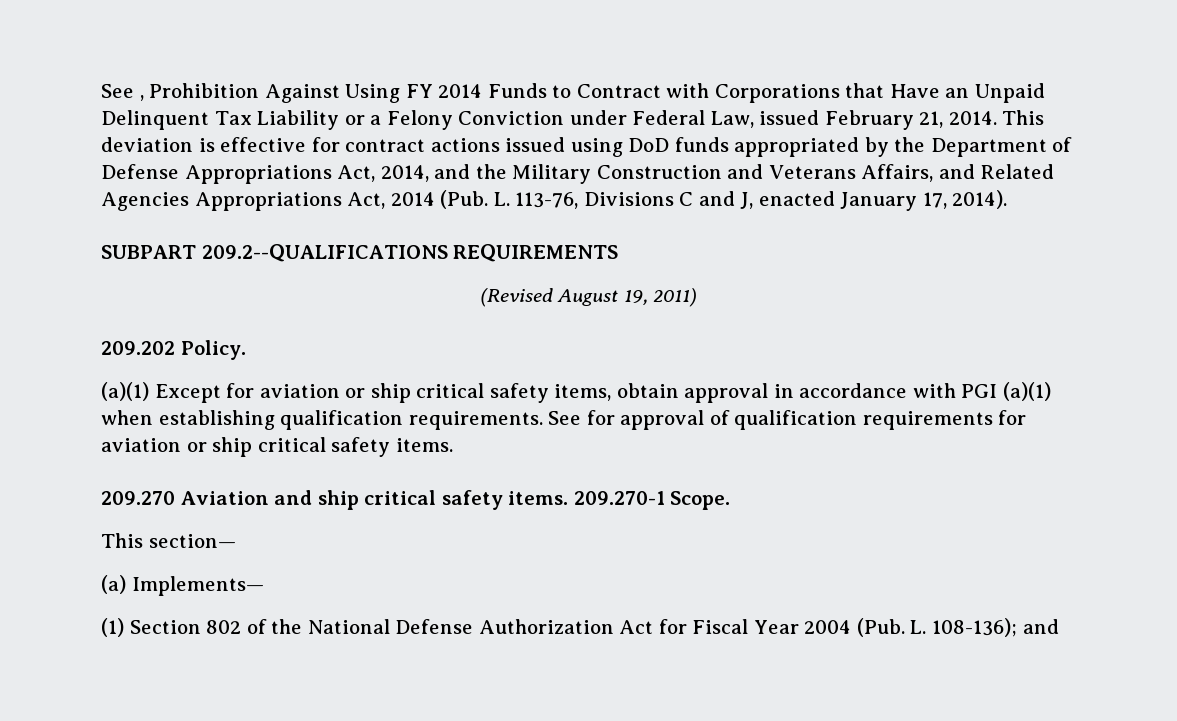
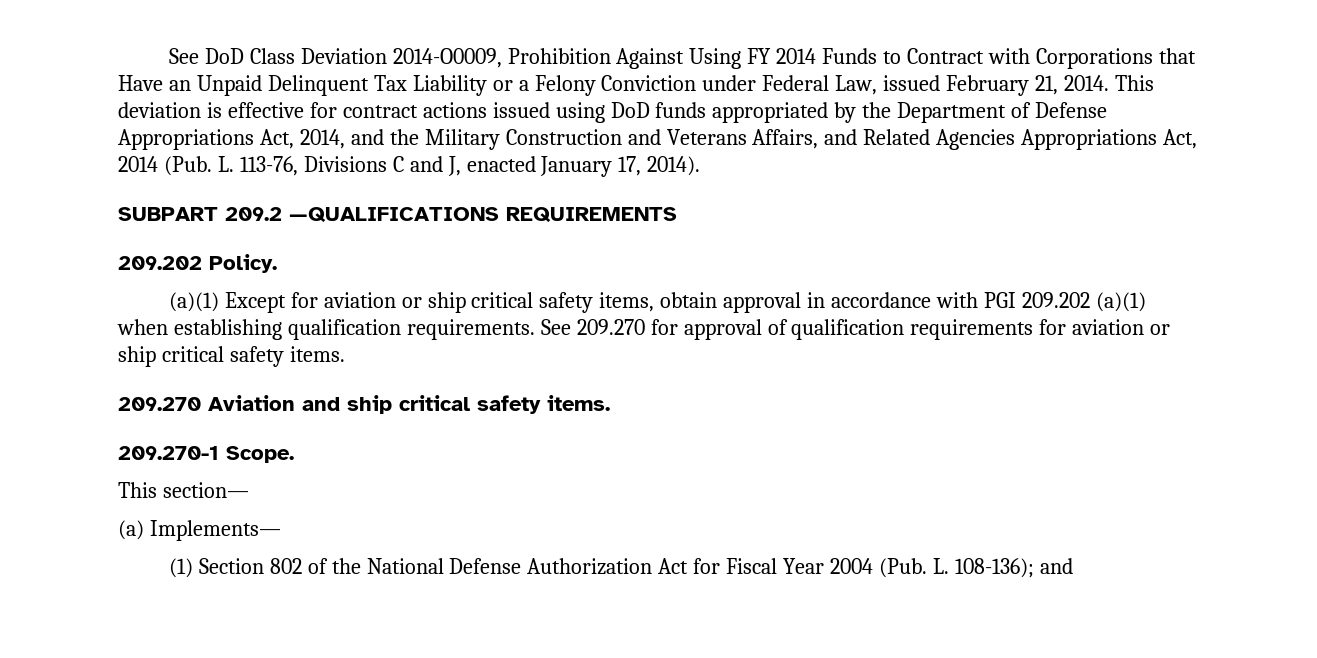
- See , Prohibition Against Using FY 2014 Funds to Contract with Corporations that Have an Unpaid Delinquent Tax Liability or a Felony Conviction under Federal Law, issued February 21, 2014.
+ See DoD Class Deviation 2014-O0009, Prohibition Against Using FY 2014 Funds to Contract with Corporations that Have an Unpaid Delinquent Tax Liability or a Felony Conviction under Federal Law, issued February 21, 2014.
- SUBPART 209.2--QUALIFICATIONS REQUIREMENTS
+ SUBPART 209.2 —QUALIFICATIONS REQUIREMENTS
- (Revised August 19, 2011)
- (a)(1) Except for aviation or ship critical safety items, obtain approval in accordance with PGI (a)(1) when establishing qualification requirements.
+ (a)(1) Except for aviation or ship critical safety items, obtain approval in accordance with PGI 209.202 (a)(1) when establishing qualification requirements.
- See for approval of qualification requirements for aviation or ship critical safety items.
+ See 209.270 for approval of qualification requirements for aviation or ship critical safety items.
- 209.270 Aviation and ship critical safety items. 209.270-1 Scope.
+ 209.270 Aviation and ship critical safety items.
+ 209.270-1 Scope.

